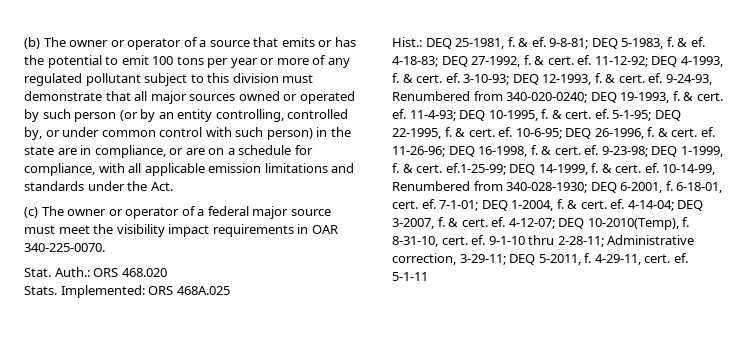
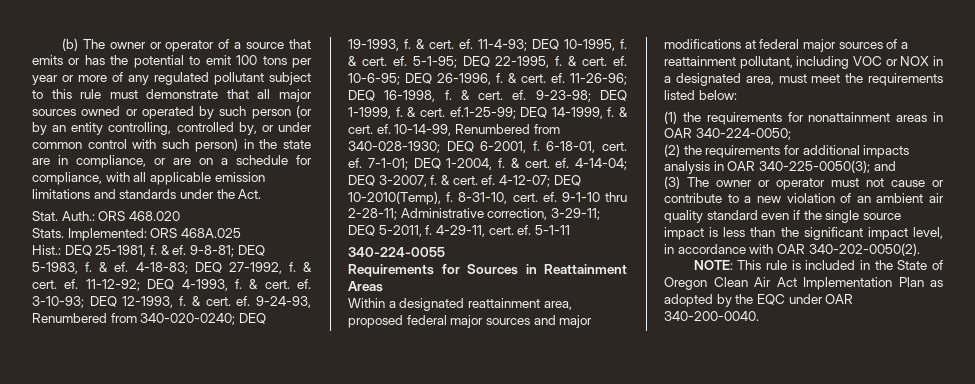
- (b) The owner or operator of a source that emits or has the potential to emit 100 tons per year or more of any regulated pollutant subject to this division must demonstrate that all major sources owned or operated by such person (or by an entity controlling, controlled by, or under common control with such person) in the state are in compliance, or are on a schedule for compliance, with all applicable emission limitations and standards under the Act.
+ (b) The owner or operator of a source that emits or has the potential to emit 100 tons per year or more of any regulated pollutant subject to this rule must demonstrate that all major sources owned or operated by such person (or by an entity controlling, controlled by, or under common control with such person) in the state are in compliance, or are on a schedule for compliance, with all applicable emission limitations and standards under the Act.
- (c) The owner or operator of a federal major source must meet the visibility impact requirements in OAR 340-225-0070.
+ 340-224-0055
+ Requirements for Sources in Reattainment Areas
+ Within a designated reattainment area, proposed federal major sources and major modifications at federal major sources of a reattainment pollutant, including VOC or NOX in a designated area, must meet the requirements listed below:
+ (1) the requirements for nonattainment areas in OAR 340-224-0050;
+ (2) the requirements for additional impacts analysis in OAR 340-225-0050(3); and
+ (3) The owner or operator must not cause or contribute to a new violation of an ambient air quality standard even if the single source impact is less than the significant impact level, in accordance with OAR 340-202-0050(2).
+ NOTE: This rule is included in the State of Oregon Clean Air Act Implementation Plan as adopted by the EQC under OAR 340-200-0040.

